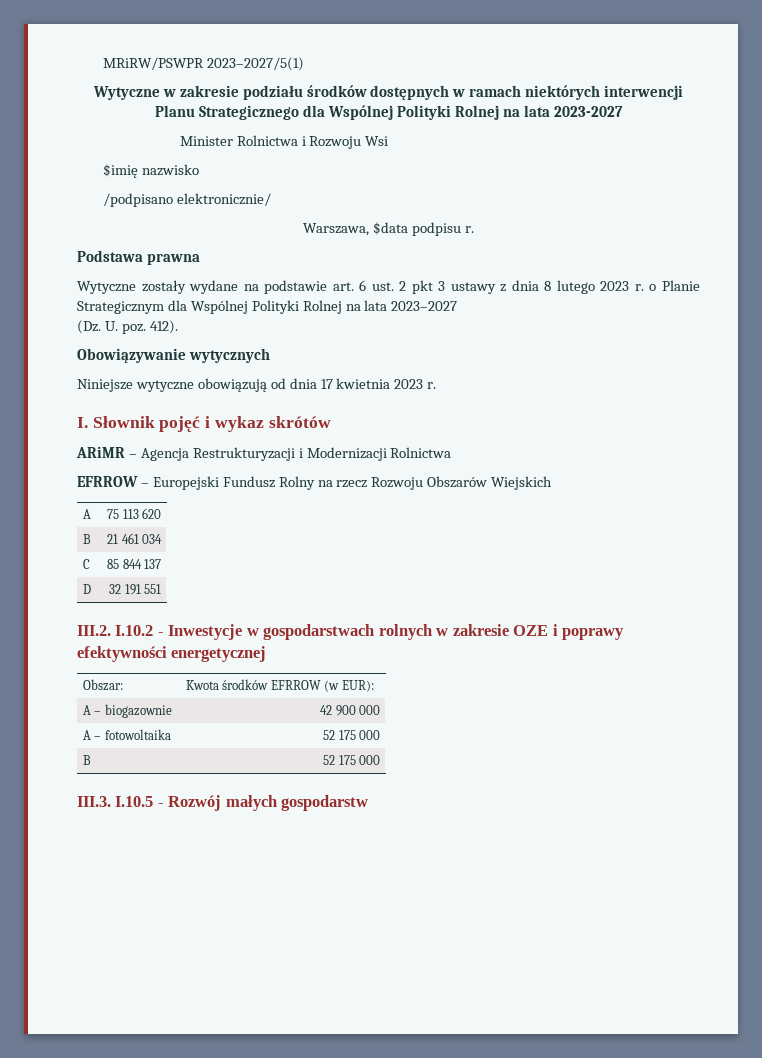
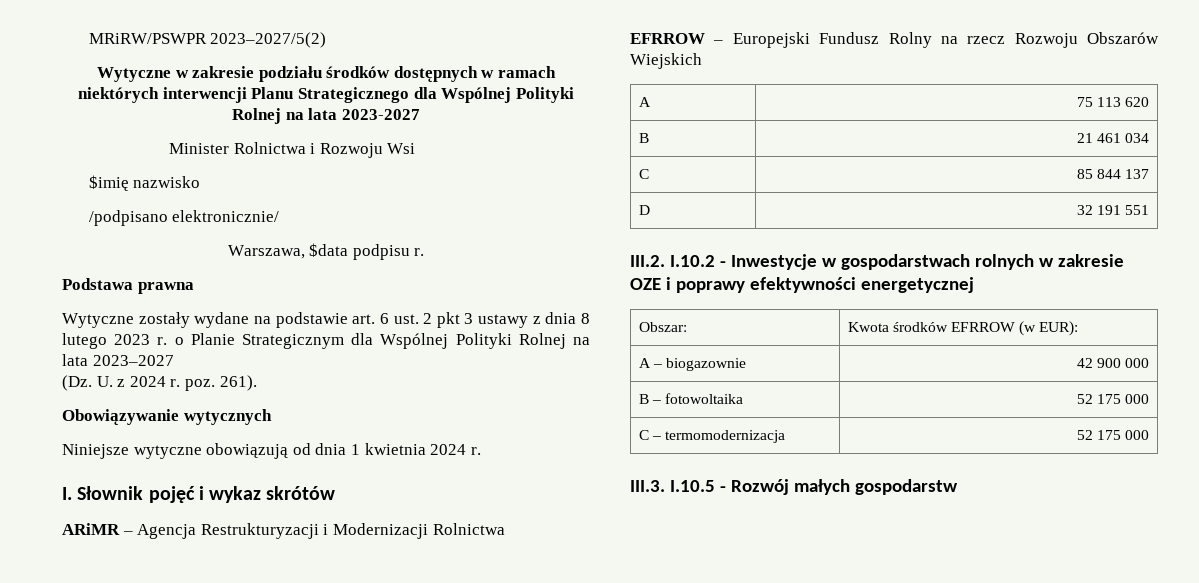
- MRiRW/PSWPR 2023–2027/5(1)
+ MRiRW/PSWPR 2023–2027/5(2)
- (Dz. U. poz. 412).
+ (Dz. U. z 2024 r. poz. 261).
- Niniejsze wytyczne obowiązują od dnia 17 kwietnia 2023 r.
+ Niniejsze wytyczne obowiązują od dnia 1 kwietnia 2024 r.
- A – fotowoltaika | 52 175 000
+ B – fotowoltaika | 52 175 000
- B | 52 175 000
+ C – termomodernizacja | 52 175 000

